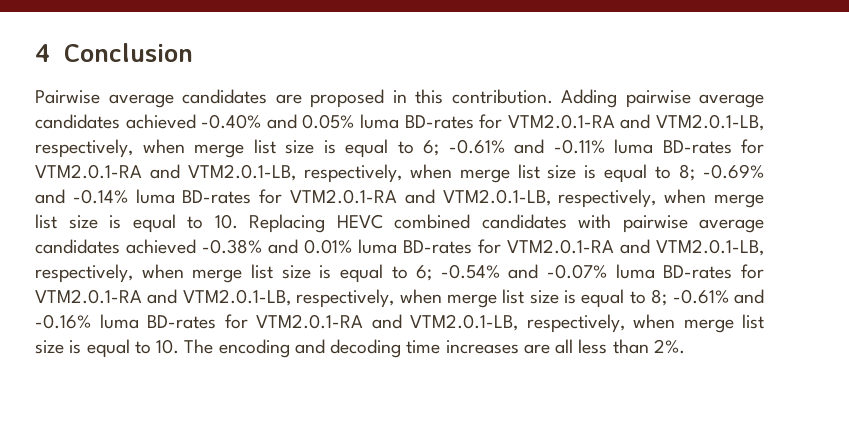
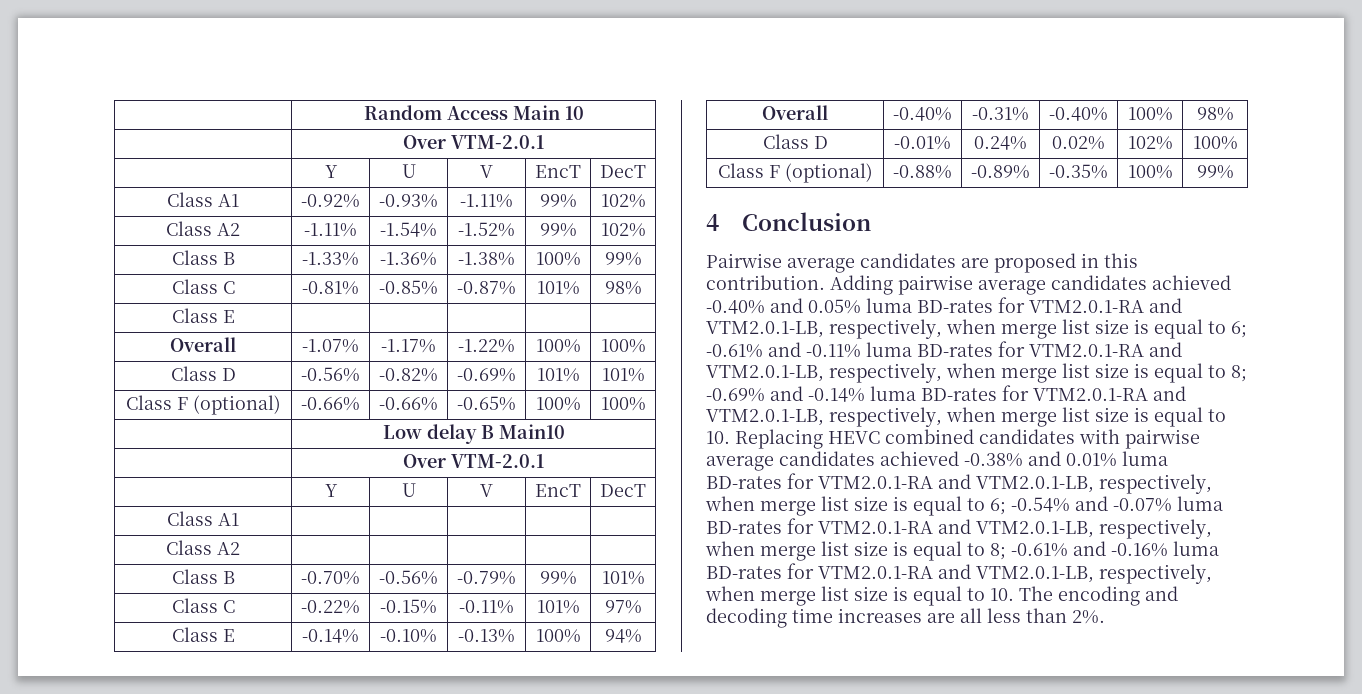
+ | Random Access Main 10
+ | Over VTM-2.0.1
+ | Y | U | V | EncT | DecT
+ Class A1 | -0.92% | -0.93% | -1.11% | 99% | 102%
+ Class A2 | -1.11% | -1.54% | -1.52% | 99% | 102%
+ Class B | -1.33% | -1.36% | -1.38% | 100% | 99%
+ Class C | -0.81% | -0.85% | -0.87% | 101% | 98%
+ Class E | | | | |
+ Overall | -1.07% | -1.17% | -1.22% | 100% | 100%
+ Class D | -0.56% | -0.82% | -0.69% | 101% | 101%
+ Class F (optional) | -0.66% | -0.66% | -0.65% | 100% | 100%
+ | Low delay B Main10
+ | Over VTM-2.0.1
+ | Y | U | V | EncT | DecT
+ Class A1 | | | | |
+ Class A2 | | | | |
+ Class B | -0.70% | -0.56% | -0.79% | 99% | 101%
+ Class C | -0.22% | -0.15% | -0.11% | 101% | 97%
+ Class E | -0.14% | -0.10% | -0.13% | 100% | 94%
+ Overall | -0.40% | -0.31% | -0.40% | 100% | 98%
+ Class D | -0.01% | 0.24% | 0.02% | 102% | 100%
+ Class F (optional) | -0.88% | -0.89% | -0.35% | 100% | 99%

